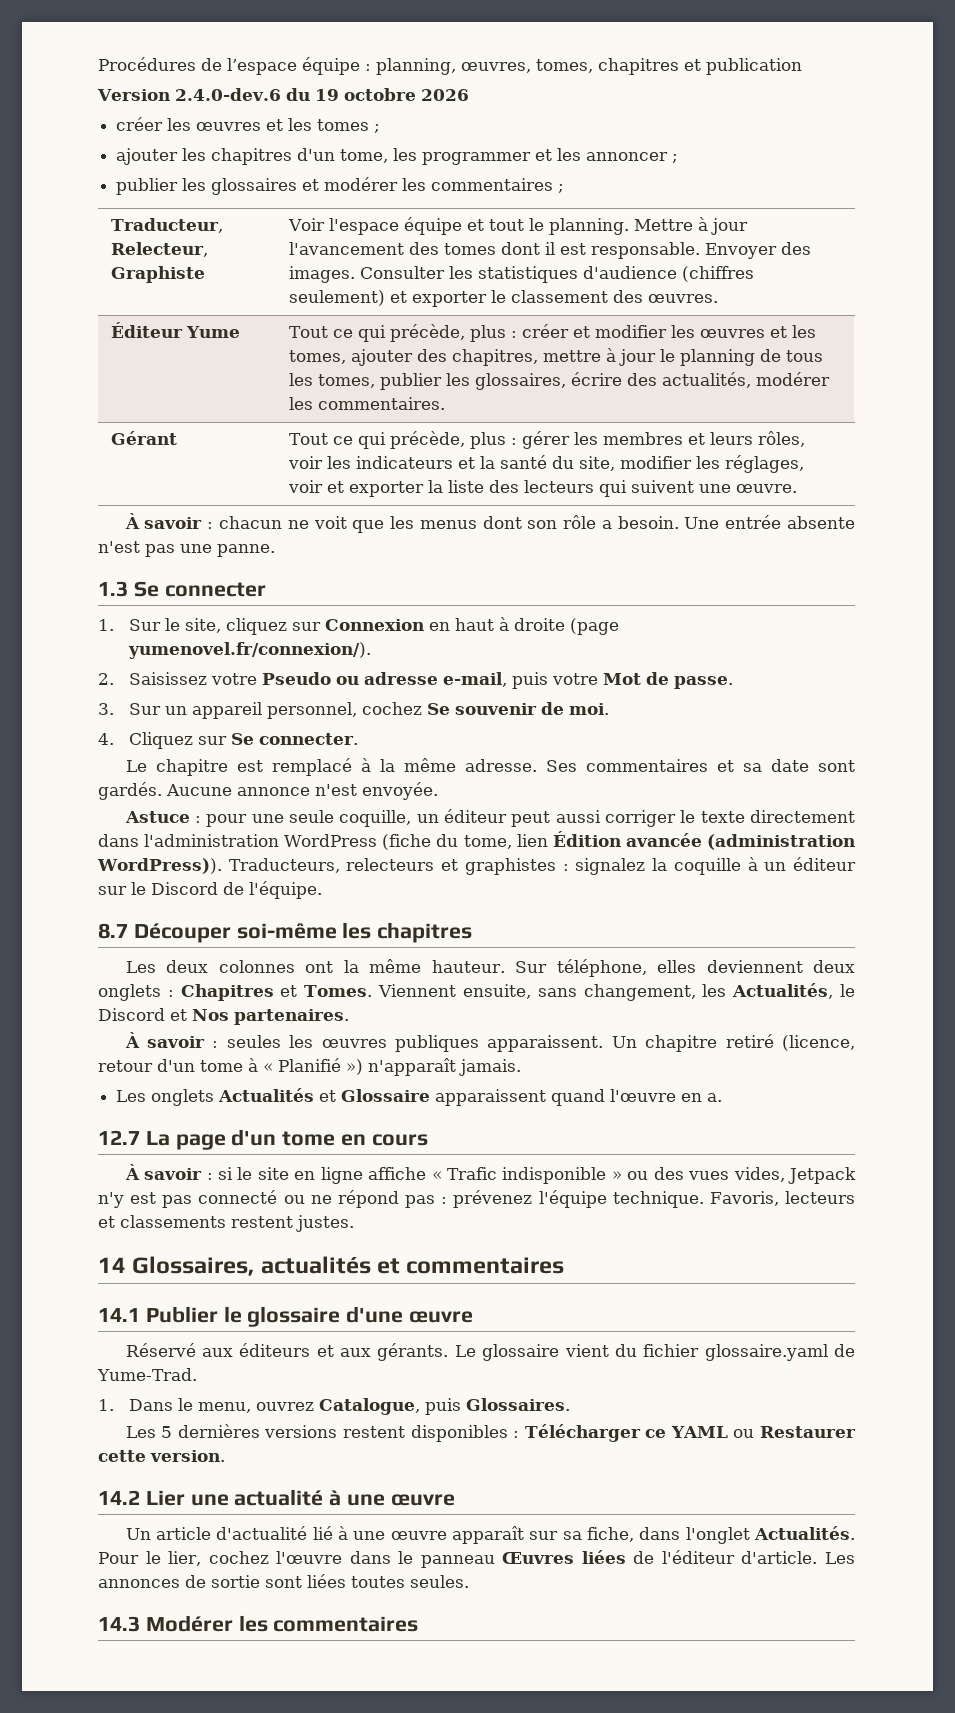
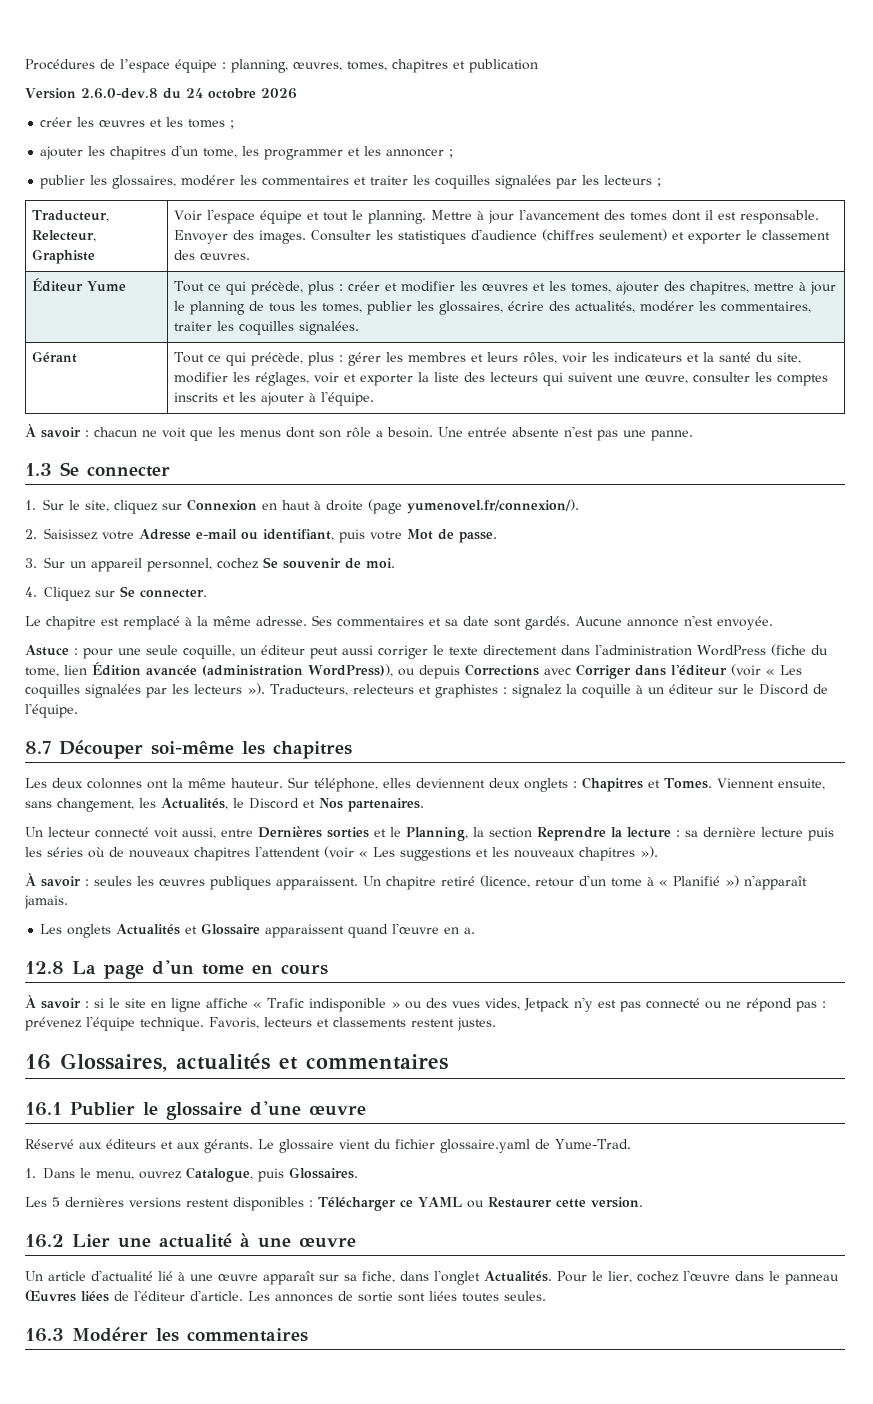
- Version 2.4.0-dev.6 du 19 octobre 2026
+ Version 2.6.0-dev.8 du 24 octobre 2026
- publier les glossaires et modérer les commentaires ;
+ publier les glossaires, modérer les commentaires et traiter les coquilles signalées par les lecteurs ;
- Tout ce qui précède, plus : créer et modifier les œuvres et les tomes, ajouter des chapitres, mettre à jour le planning de tous les tomes, publier les glossaires, écrire des actualités, modérer les commentaires.
+ Tout ce qui précède, plus : créer et modifier les œuvres et les tomes, ajouter des chapitres, mettre à jour le planning de tous les tomes, publier les glossaires, écrire des actualités, modérer les commentaires, traiter les coquilles signalées.
- Tout ce qui précède, plus : gérer les membres et leurs rôles, voir les indicateurs et la santé du site, modifier les réglages, voir et exporter la liste des lecteurs qui suivent une œuvre.
+ Tout ce qui précède, plus : gérer les membres et leurs rôles, voir les indicateurs et la santé du site, modifier les réglages, voir et exporter la liste des lecteurs qui suivent une œuvre, consulter les comptes inscrits et les ajouter à l'équipe.
- 2. Saisissez votre Pseudo ou adresse e-mail, puis votre Mot de passe.
+ 2. Saisissez votre Adresse e-mail ou identifiant, puis votre Mot de passe.
- Astuce : pour une seule coquille, un éditeur peut aussi corriger le texte directement dans l'administration WordPress (fiche du tome, lien Édition avancée (administration WordPress)).
+ Astuce : pour une seule coquille, un éditeur peut aussi corriger le texte directement dans l'administration WordPress (fiche du tome, lien Édition avancée (administration WordPress)), ou depuis Corrections avec Corriger dans l'éditeur (voir « Les coquilles signalées par les lecteurs »).
+ Un lecteur connecté voit aussi, entre Dernières sorties et le Planning, la section Reprendre la lecture : sa dernière lecture puis les séries où de nouveaux chapitres l'attendent (voir « Les suggestions et les nouveaux chapitres »).
- 12.7 La page d'un tome en cours
+ 12.8 La page d'un tome en cours
- 14 Glossaires, actualités et commentaires
+ 16 Glossaires, actualités et commentaires
- 14.1 Publier le glossaire d'une œuvre
+ 16.1 Publier le glossaire d'une œuvre
- 14.2 Lier une actualité à une œuvre
+ 16.2 Lier une actualité à une œuvre
- 14.3 Modérer les commentaires
+ 16.3 Modérer les commentaires

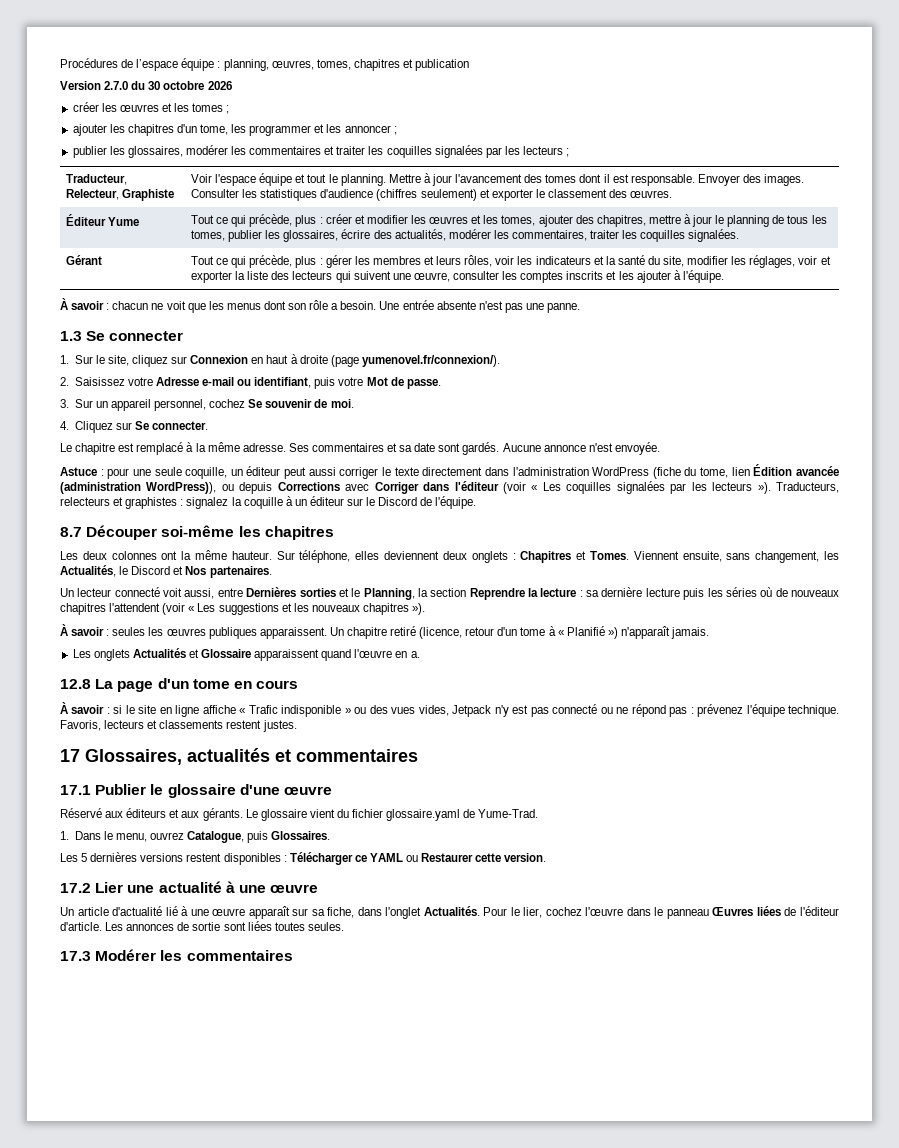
- Version 2.6.0-dev.8 du 24 octobre 2026
+ Version 2.7.0 du 30 octobre 2026
- 16 Glossaires, actualités et commentaires
+ 17 Glossaires, actualités et commentaires
- 16.1 Publier le glossaire d'une œuvre
+ 17.1 Publier le glossaire d'une œuvre
- 16.2 Lier une actualité à une œuvre
+ 17.2 Lier une actualité à une œuvre
- 16.3 Modérer les commentaires
+ 17.3 Modérer les commentaires

